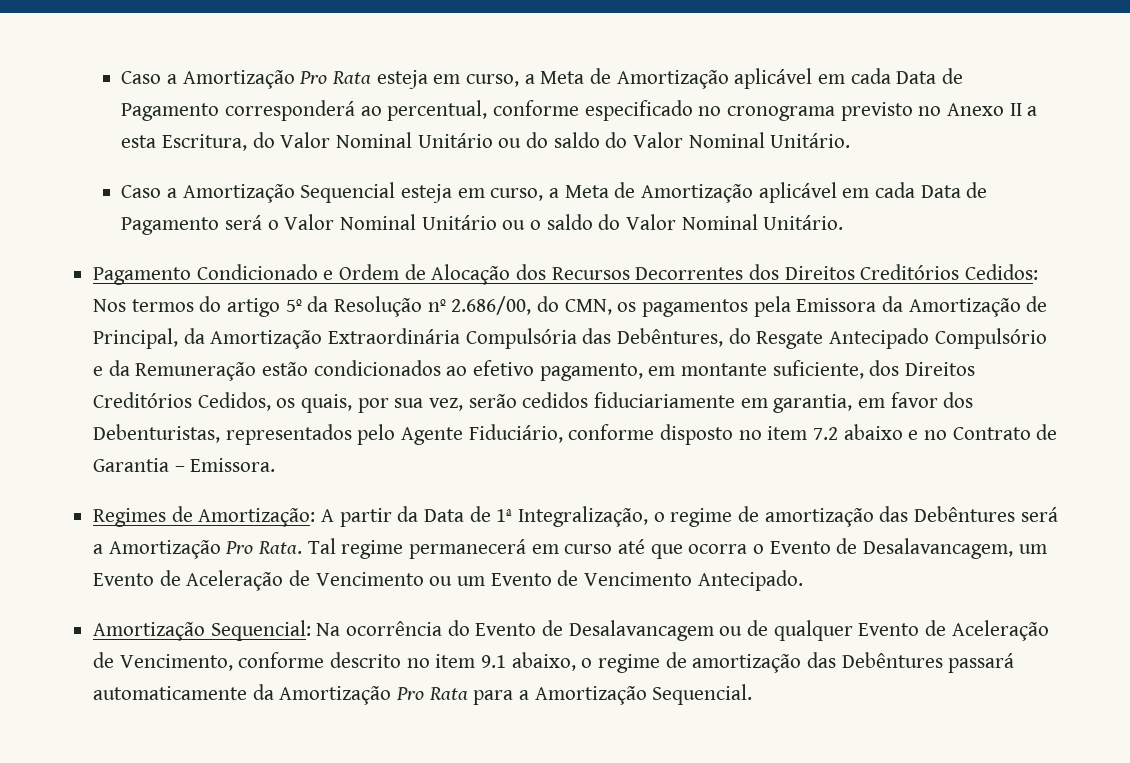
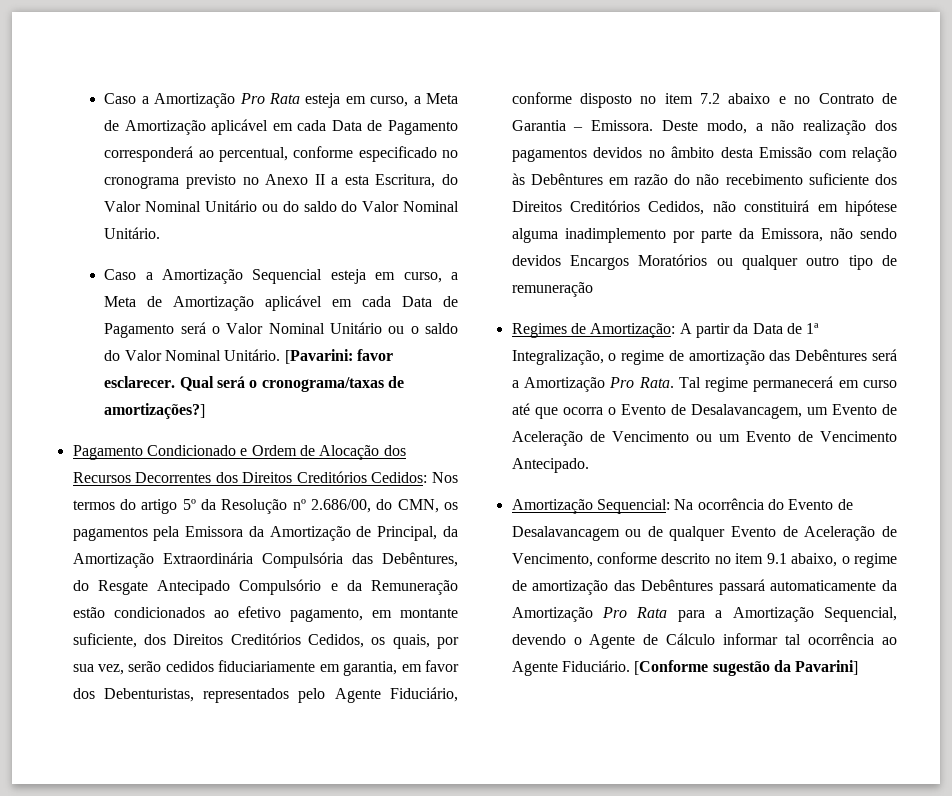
+ [Pavarini: favor esclarecer. Qual será o cronograma/taxas de amortizações?]
+ Deste modo, a não realização dos pagamentos devidos no âmbito desta Emissão com relação às Debêntures em razão do não recebimento suficiente dos Direitos Creditórios Cedidos, não constituirá em hipótese alguma inadimplemento por parte da Emissora, não sendo devidos Encargos Moratórios ou qualquer outro tipo de remuneração
- Amortização Sequencial: Na ocorrência do Evento de Desalavancagem ou de qualquer Evento de Aceleração de Vencimento, conforme descrito no item 9.1 abaixo, o regime de amortização das Debêntures passará automaticamente da Amortização Pro Rata para a Amortização Sequencial.
+ Amortização Sequencial: Na ocorrência do Evento de Desalavancagem ou de qualquer Evento de Aceleração de Vencimento, conforme descrito no item 9.1 abaixo, o regime de amortização das Debêntures passará automaticamente da Amortização Pro Rata para a Amortização Sequencial, devendo o Agente de Cálculo informar tal ocorrência ao Agente Fiduciário. [Conforme sugestão da Pavarini]

